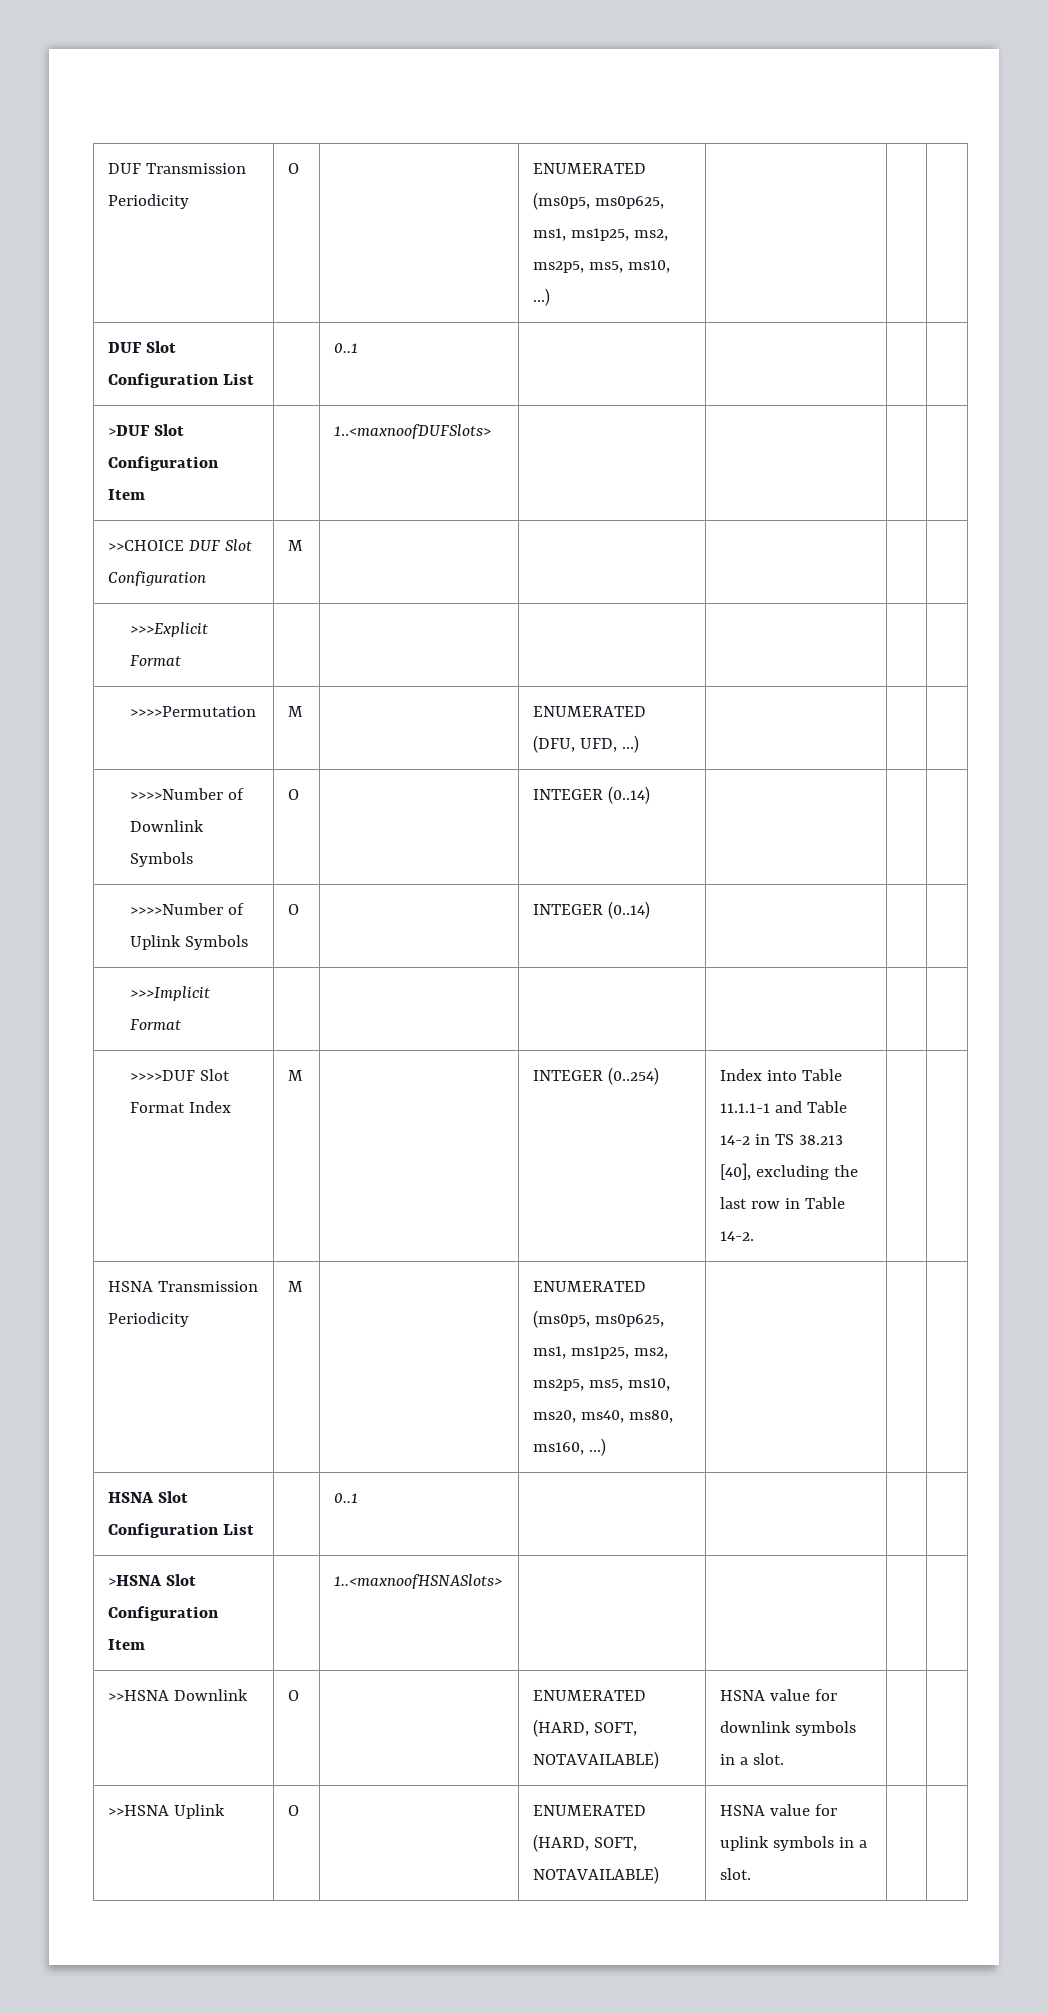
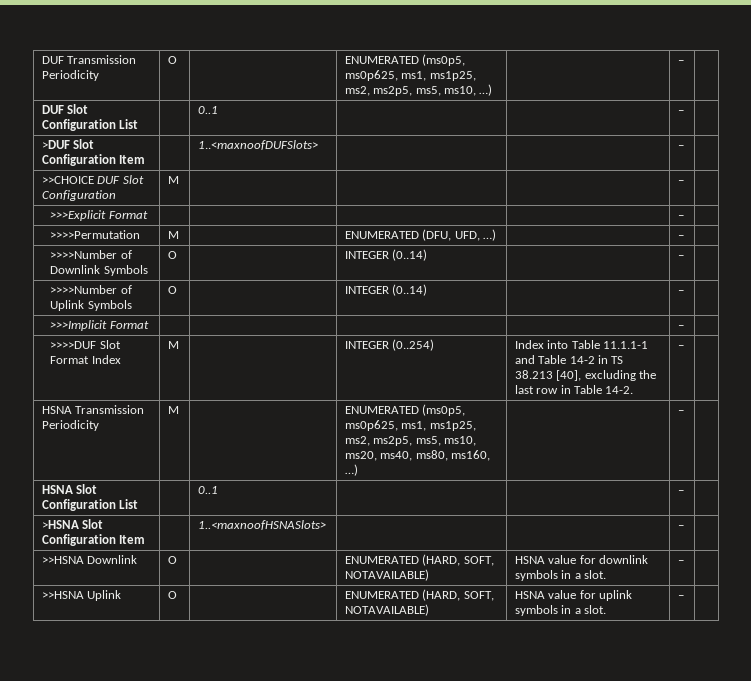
- DUF Transmission Periodicity | O | | ENUMERATED (ms0p5, ms0p625, ms1, ms1p25, ms2, ms2p5, ms5, ms10, …) | | |
+ DUF Transmission Periodicity | O | | ENUMERATED (ms0p5, ms0p625, ms1, ms1p25, ms2, ms2p5, ms5, ms10, …) | | – |
- DUF Slot Configuration List | | 0..1 | | | |
+ DUF Slot Configuration List | | 0..1 | | | – |
- >DUF Slot Configuration Item | | 1..<maxnoofDUFSlots> | | | |
+ >DUF Slot Configuration Item | | 1..<maxnoofDUFSlots> | | | – |
- >>CHOICE DUF Slot Configuration | M | | | | |
+ >>CHOICE DUF Slot Configuration | M | | | | – |
- >>>Explicit Format | | | | | |
+ >>>Explicit Format | | | | | – |
- >>>>Permutation | M | | ENUMERATED (DFU, UFD, …) | | |
+ >>>>Permutation | M | | ENUMERATED (DFU, UFD, …) | | – |
- >>>>Number of Downlink Symbols | O | | INTEGER (0..14) | | |
+ >>>>Number of Downlink Symbols | O | | INTEGER (0..14) | | – |
- >>>>Number of Uplink Symbols | O | | INTEGER (0..14) | | |
+ >>>>Number of Uplink Symbols | O | | INTEGER (0..14) | | – |
- >>>Implicit Format | | | | | |
+ >>>Implicit Format | | | | | – |
- >>>>DUF Slot Format Index | M | | INTEGER (0..254) | Index into Table 11.1.1-1 and Table 14-2 in TS 38.213 [40], excluding the last row in Table 14-2. | |
+ >>>>DUF Slot Format Index | M | | INTEGER (0..254) | Index into Table 11.1.1-1 and Table 14-2 in TS 38.213 [40], excluding the last row in Table 14-2. | – |
- HSNA Transmission Periodicity | M | | ENUMERATED (ms0p5, ms0p625, ms1, ms1p25, ms2, ms2p5, ms5, ms10, ms20, ms40, ms80, ms160, …) | | |
+ HSNA Transmission Periodicity | M | | ENUMERATED (ms0p5, ms0p625, ms1, ms1p25, ms2, ms2p5, ms5, ms10, ms20, ms40, ms80, ms160, …) | | – |
- HSNA Slot Configuration List | | 0..1 | | | |
+ HSNA Slot Configuration List | | 0..1 | | | – |
- >HSNA Slot Configuration Item | | 1..<maxnoofHSNASlots> | | | |
+ >HSNA Slot Configuration Item | | 1..<maxnoofHSNASlots> | | | – |
- >>HSNA Downlink | O | | ENUMERATED (HARD, SOFT, NOTAVAILABLE) | HSNA value for downlink symbols in a slot. | |
+ >>HSNA Downlink | O | | ENUMERATED (HARD, SOFT, NOTAVAILABLE) | HSNA value for downlink symbols in a slot. | – |
- >>HSNA Uplink | O | | ENUMERATED (HARD, SOFT, NOTAVAILABLE) | HSNA value for uplink symbols in a slot. | |
+ >>HSNA Uplink | O | | ENUMERATED (HARD, SOFT, NOTAVAILABLE) | HSNA value for uplink symbols in a slot. | – |

